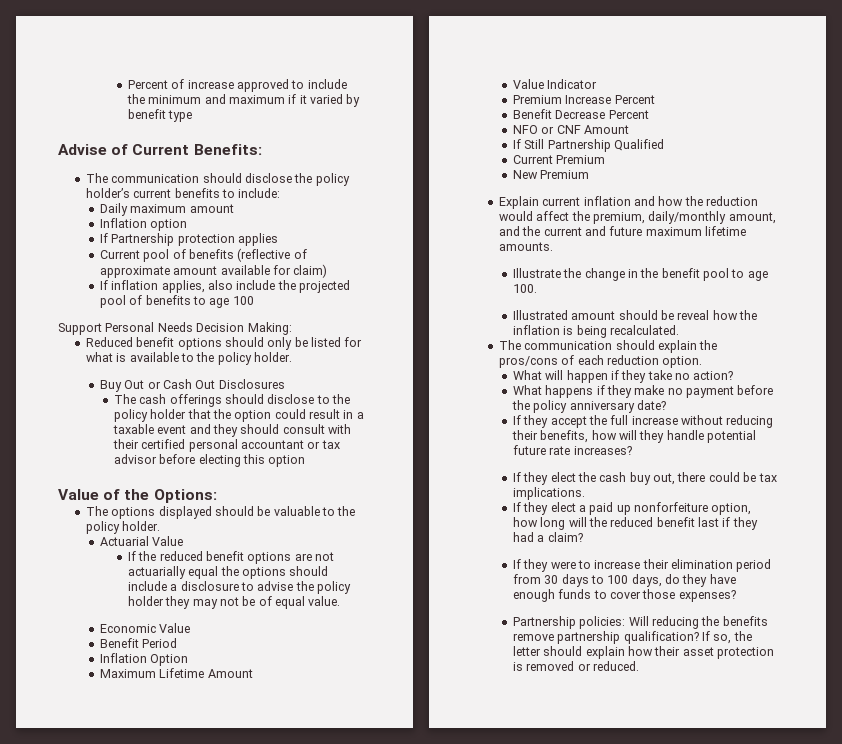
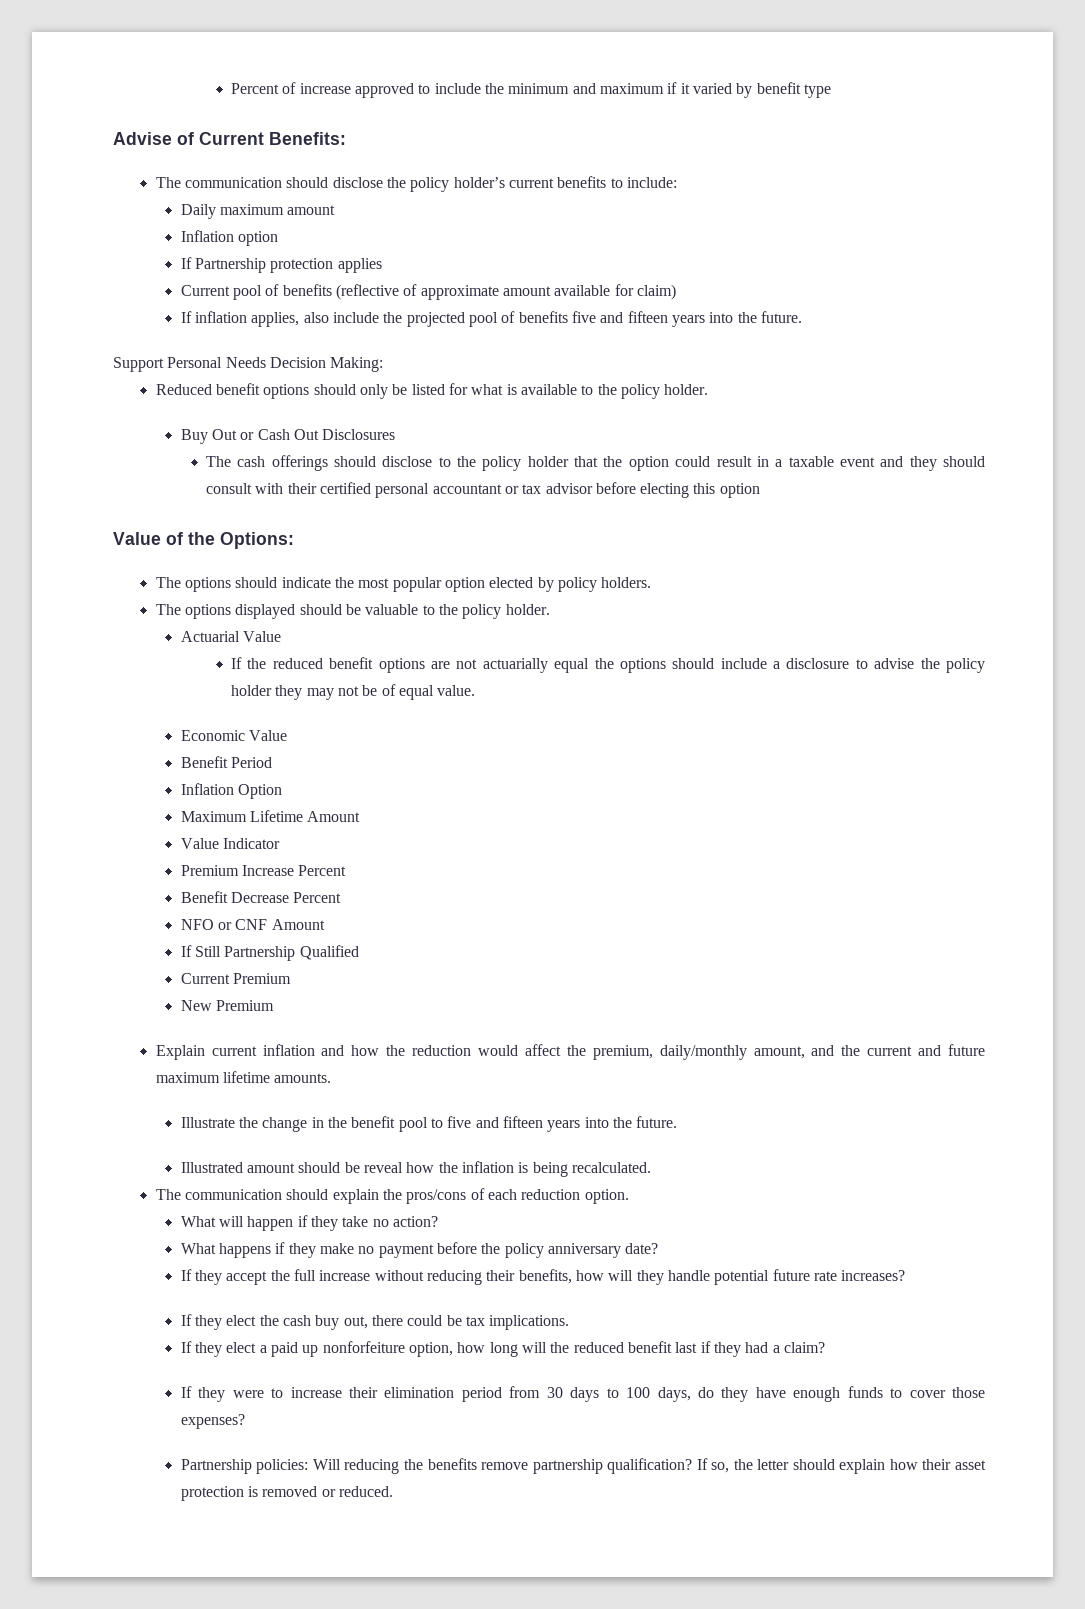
- If inflation applies, also include the projected pool of benefits to age 100
+ If inflation applies, also include the projected pool of benefits five and fifteen years into the future.
+ The options should indicate the most popular option elected by policy holders.
- Illustrate the change in the benefit pool to age 100.
+ Illustrate the change in the benefit pool to five and fifteen years into the future.

